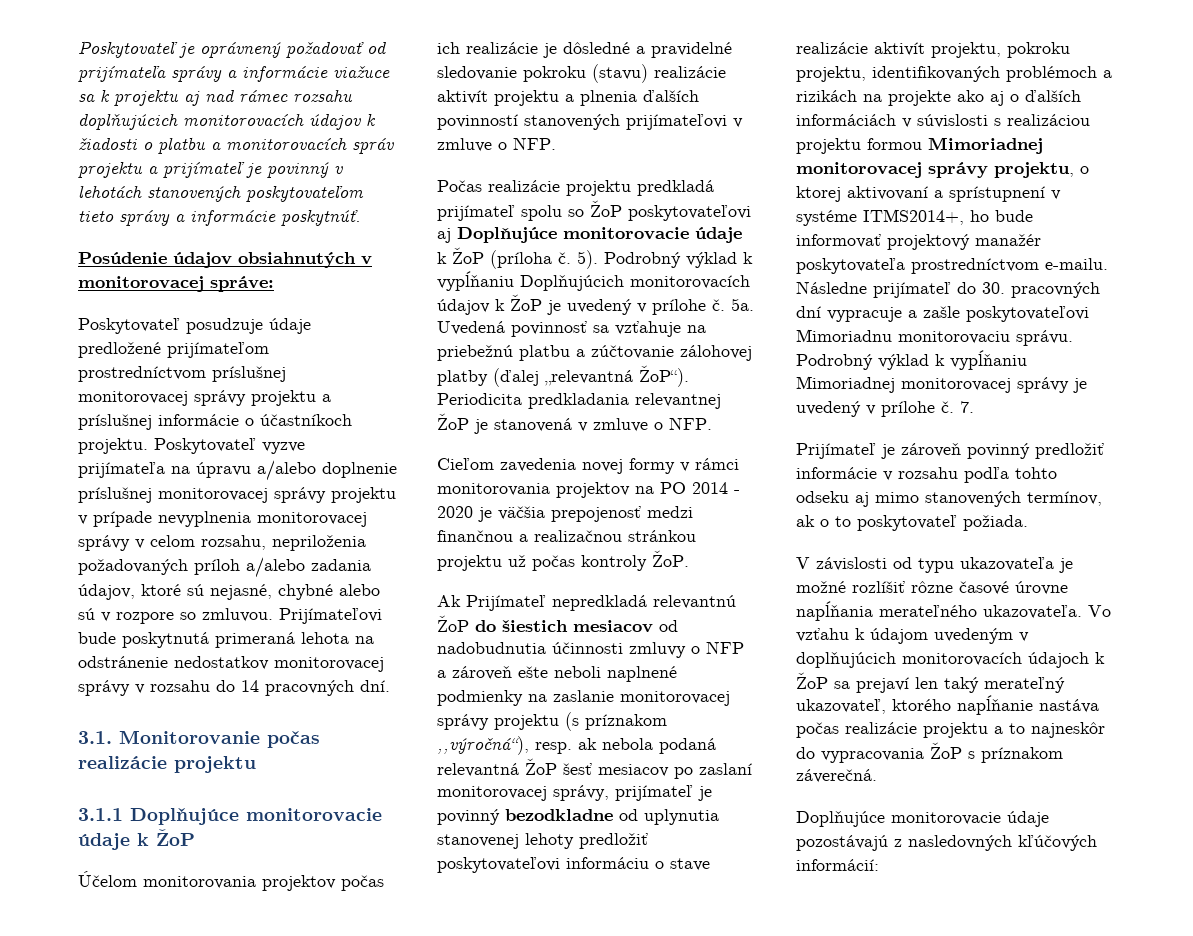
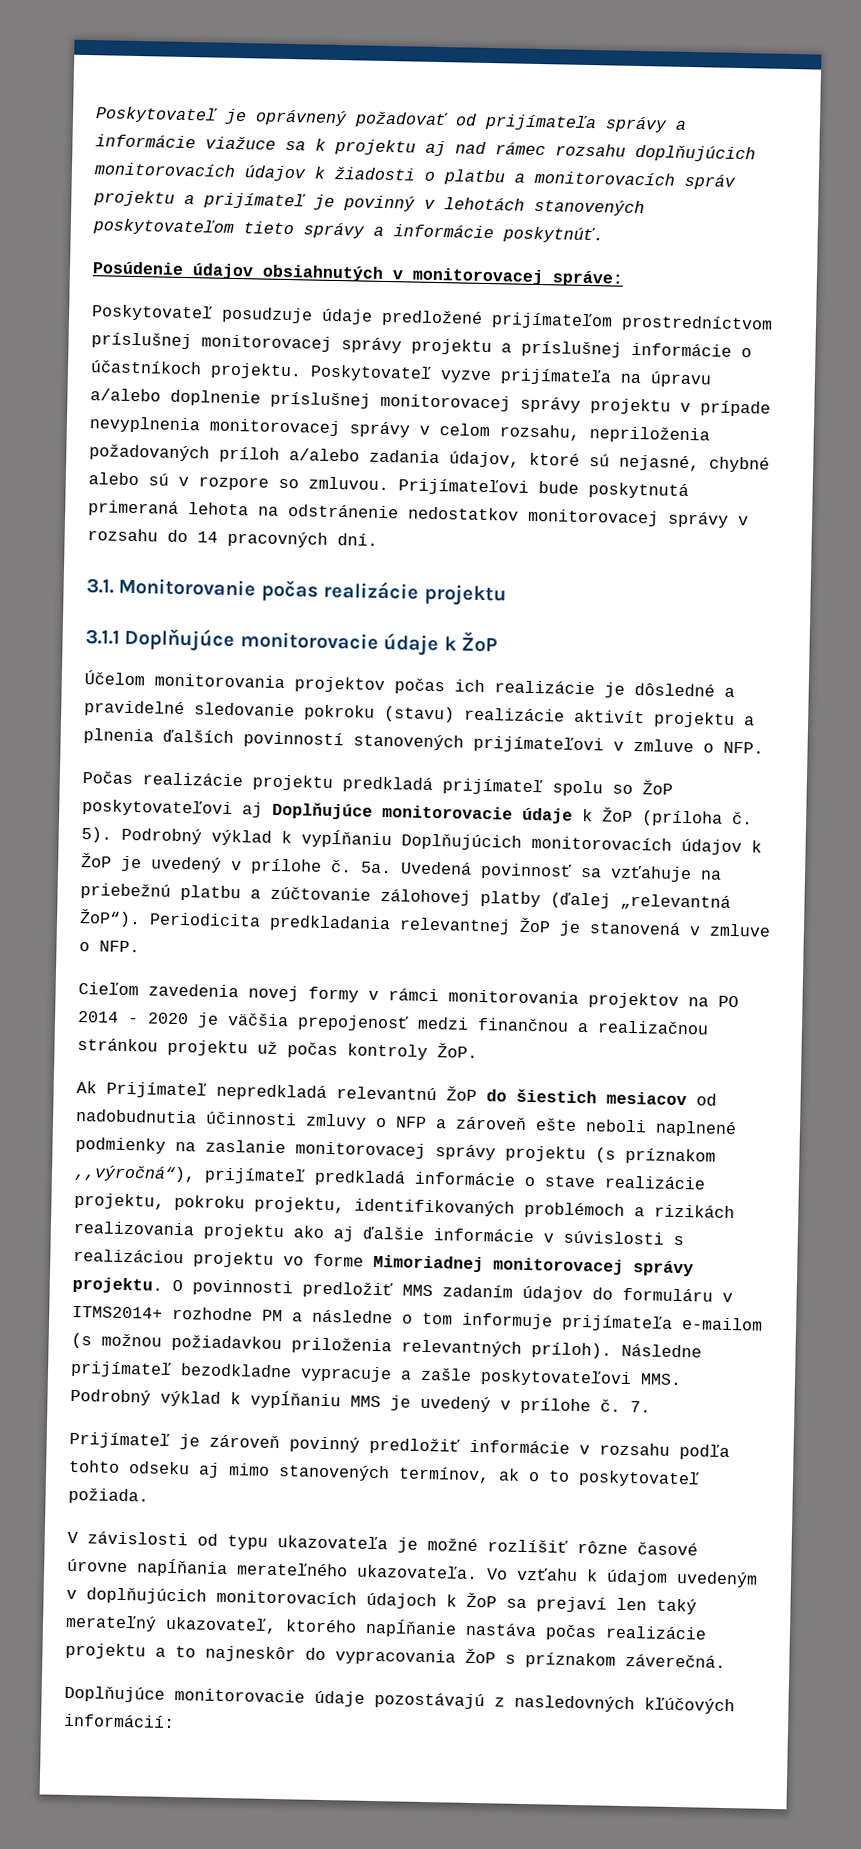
- Ak Prijímateľ nepredkladá relevantnú ŽoP do šiestich mesiacov od nadobudnutia účinnosti zmluvy o NFP a zároveň ešte neboli naplnené podmienky na zaslanie monitorovacej správy projektu (s príznakom ,,výročná“), resp. ak nebola podaná relevantná ŽoP šesť mesiacov po zaslaní monitorovacej správy, prijímateľ je povinný bezodkladne od uplynutia stanovenej lehoty predložiť poskytovateľovi informáciu o stave realizácie aktivít projektu, pokroku projektu, identifikovaných problémoch a rizikách na projekte ako aj o ďalších informáciách v súvislosti s realizáciou projektu formou Mimoriadnej monitorovacej správy projektu, o ktorej aktivovaní a sprístupnení v systéme ITMS2014+, ho bude informovať projektový manažér poskytovateľa prostredníctvom e-mailu. Následne prijímateľ do 30. pracovných dní vypracuje a zašle poskytovateľovi Mimoriadnu monitorovaciu správu. Podrobný výklad k vypĺňaniu Mimoriadnej monitorovacej správy je uvedený v prílohe č.
+ Ak Prijímateľ nepredkladá relevantnú ŽoP do šiestich mesiacov od nadobudnutia účinnosti zmluvy o NFP a zároveň ešte neboli naplnené podmienky na zaslanie monitorovacej správy projektu (s príznakom ,,výročná“), prijímateľ predkladá informácie o stave realizácie projektu, pokroku projektu, identifikovaných problémoch a rizikách realizovania projektu ako aj ďalšie informácie v súvislosti s realizáciou projektu vo forme Mimoriadnej monitorovacej správy projektu. O povinnosti predložiť MMS zadaním údajov do formuláru v ITMS2014+ rozhodne PM a následne o tom informuje prijímateľa e-mailom (s možnou požiadavkou priloženia relevantných príloh). Následne prijímateľ bezodkladne vypracuje a zašle poskytovateľovi MMS. Podrobný výklad k vypĺňaniu MMS je uvedený v prílohe č.

